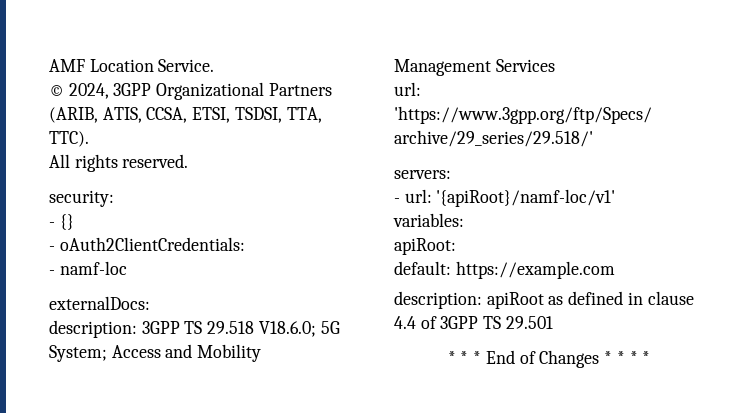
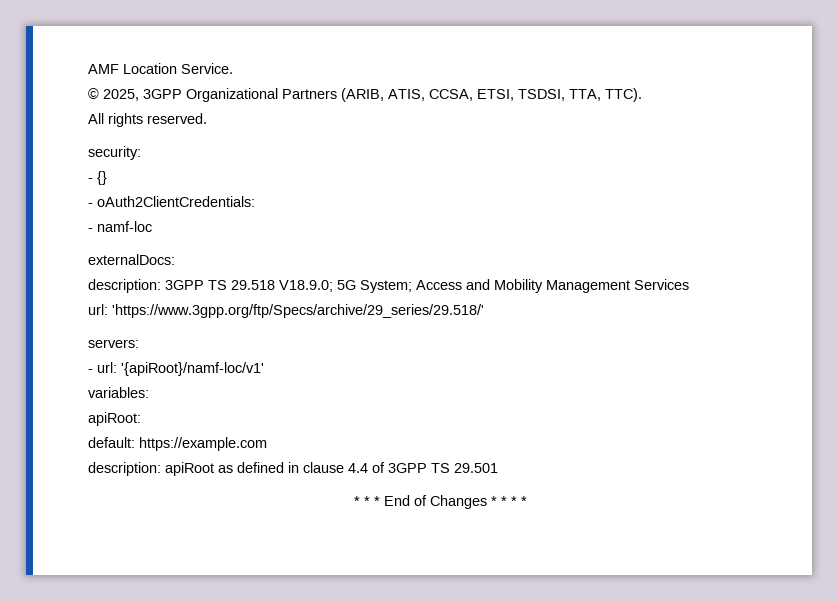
- © 2024, 3GPP Organizational Partners (ARIB, ATIS, CCSA, ETSI, TSDSI, TTA, TTC).
+ © 2025, 3GPP Organizational Partners (ARIB, ATIS, CCSA, ETSI, TSDSI, TTA, TTC).
- description: 3GPP TS 29.518 V18.6.0; 5G System; Access and Mobility Management Services
+ description: 3GPP TS 29.518 V18.9.0; 5G System; Access and Mobility Management Services

